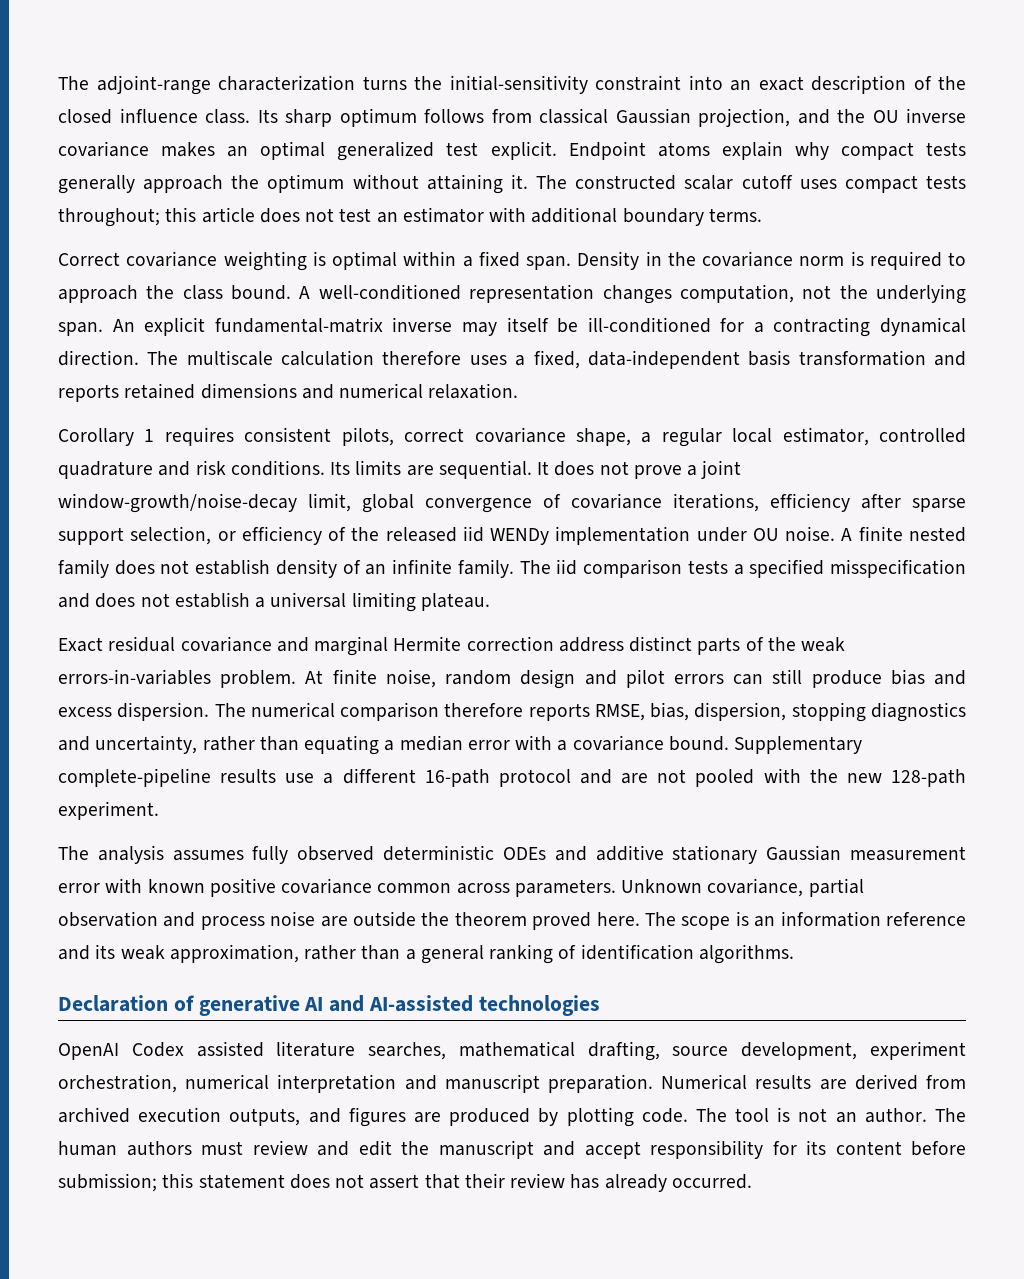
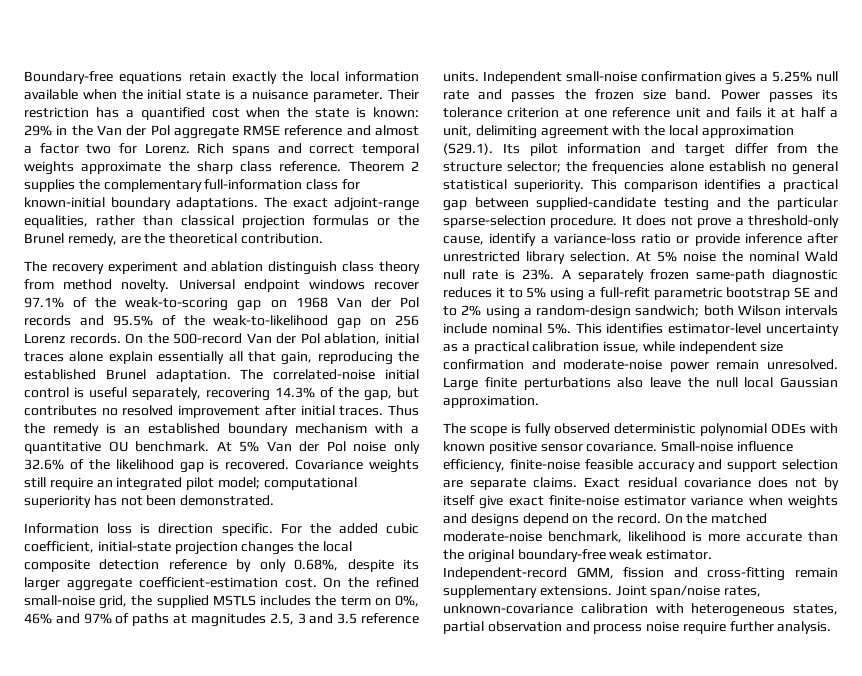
- The adjoint-range characterization turns the initial-sensitivity constraint into an exact description of the closed influence class. Its sharp optimum follows from classical Gaussian projection, and the OU inverse covariance makes an optimal generalized test explicit. Endpoint atoms explain why compact tests generally approach the optimum without attaining it. The constructed scalar cutoff uses compact tests throughout; this article does not test an estimator with additional boundary terms.
- Correct covariance weighting is optimal within a fixed span. Density in the covariance norm is required to approach the class bound. A well-conditioned representation changes computation, not the underlying span. An explicit fundamental-matrix inverse may itself be ill-conditioned for a contracting dynamical direction. The multiscale calculation therefore uses a fixed, data-independent basis transformation and reports retained dimensions and numerical relaxation.
- Corollary 1 requires consistent pilots, correct covariance shape, a regular local estimator, controlled quadrature and risk conditions. Its limits are sequential.
+ Boundary-free equations retain exactly the local information available when the initial state is a nuisance parameter. Their restriction has a quantified cost when the state is known: 29% in the Van der Pol aggregate RMSE reference and almost a factor two for Lorenz. Rich spans and correct temporal weights approximate the sharp class reference. Theorem 2 supplies the complementary full-information class for known-initial boundary adaptations. The exact adjoint-range equalities, rather than classical projection formulas or the Brunel remedy, are the theoretical contribution.
+ The recovery experiment and ablation distinguish class theory from method novelty. Universal endpoint windows recover 97.1% of the weak-to-scoring gap on 1968 Van der Pol records and 95.5% of the weak-to-likelihood gap on 256 Lorenz records. On the 500-record Van der Pol ablation, initial traces alone explain essentially all that gain, reproducing the established Brunel adaptation. The correlated-noise initial control is useful separately, recovering 14.3% of the gap, but contributes no resolved improvement after initial traces. Thus the remedy is an established boundary mechanism with a quantitative OU benchmark. At 5% Van der Pol noise only 32.6% of the likelihood gap is recovered. Covariance weights still require an integrated pilot model; computational superiority has not been demonstrated.
+ Information loss is direction specific. For the added cubic coefficient, initial-state projection changes the local composite detection reference by only 0.68%, despite its larger aggregate coefficient-estimation cost. On the refined small-noise grid, the supplied MSTLS includes the term on 0%, 46% and 97% of paths at magnitudes 2.5, 3 and 3.5 reference units. Independent small-noise confirmation gives a 5.25% null rate and passes the frozen size band. Power passes its tolerance criterion at one reference unit and fails it at half a unit, delimiting agreement with the local approximation (S29.1). Its pilot information and target differ from the structure selector; the frequencies alone establish no general statistical superiority. This comparison identifies a practical gap between supplied-candidate testing and the particular sparse-selection procedure.
- It does not prove a joint window-growth/noise-decay limit, global convergence of covariance iterations, efficiency after sparse support selection, or efficiency of the released iid WENDy implementation under OU noise. A finite nested family does not establish density of an infinite family. The iid comparison tests a specified misspecification and does not establish a universal limiting plateau.
- Exact residual covariance and marginal Hermite correction address distinct parts of the weak errors-in-variables problem. At finite noise, random design and pilot errors can still produce bias and excess dispersion. The numerical comparison therefore reports RMSE, bias, dispersion, stopping diagnostics and uncertainty, rather than equating a median error with a covariance bound. Supplementary complete-pipeline results use a different 16-path protocol and are not pooled with the new 128-path experiment.
- The analysis assumes fully observed deterministic ODEs and additive stationary Gaussian measurement error with known positive covariance common across parameters. Unknown covariance, partial observation and process noise are outside the theorem proved here. The scope is an information reference and its weak approximation, rather than a general ranking of identification algorithms.
- Declaration of generative AI and AI-assisted technologies
- OpenAI Codex assisted literature searches, mathematical drafting, source development, experiment orchestration, numerical interpretation and manuscript preparation. Numerical results are derived from archived execution outputs, and figures are produced by plotting code. The tool is not an author. The human authors must review and edit the manuscript and accept responsibility for its content before submission; this statement does not assert that their review has already occurred.
+ It does not prove a threshold-only cause, identify a variance-loss ratio or provide inference after unrestricted library selection. At 5% noise the nominal Wald null rate is 23%. A separately frozen same-path diagnostic reduces it to 5% using a full-refit parametric bootstrap SE and to 2% using a random-design sandwich; both Wilson intervals include nominal 5%. This identifies estimator-level uncertainty as a practical calibration issue, while independent size confirmation and moderate-noise power remain unresolved. Large finite perturbations also leave the null local Gaussian approximation.
+ The scope is fully observed deterministic polynomial ODEs with known positive sensor covariance. Small-noise influence efficiency, finite-noise feasible accuracy and support selection are separate claims. Exact residual covariance does not by itself give exact finite-noise estimator variance when weights and designs depend on the record. On the matched moderate-noise benchmark, likelihood is more accurate than the original boundary-free weak estimator. Independent-record GMM, fission and cross-fitting remain supplementary extensions. Joint span/noise rates, unknown-covariance calibration with heterogeneous states, partial observation and process noise require further analysis.

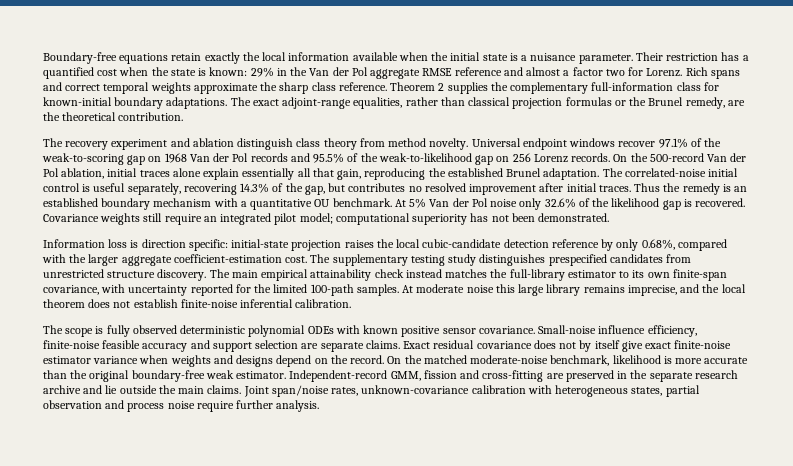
- Information loss is direction specific. For the added cubic coefficient, initial-state projection changes the local composite detection reference by only 0.68%, despite its larger aggregate coefficient-estimation cost.
+ Information loss is direction specific: initial-state projection raises the local cubic-candidate detection reference by only 0.68%, compared with the larger aggregate coefficient-estimation cost.
- On the refined small-noise grid, the supplied MSTLS includes the term on 0%, 46% and 97% of paths at magnitudes 2.5, 3 and 3.5 reference units. Independent small-noise confirmation gives a 5.25% null rate and passes the frozen size band. Power passes its tolerance criterion at one reference unit and fails it at half a unit, delimiting agreement with the local approximation (S29.1). Its pilot information and target differ from the structure selector; the frequencies alone establish no general statistical superiority. This comparison identifies a practical gap between supplied-candidate testing and the particular sparse-selection procedure. It does not prove a threshold-only cause, identify a variance-loss ratio or provide inference after unrestricted library selection. At 5% noise the nominal Wald null rate is 23%. A separately frozen same-path diagnostic reduces it to 5% using a full-refit parametric bootstrap SE and to 2% using a random-design sandwich; both Wilson intervals include nominal 5%. This identifies estimator-level uncertainty as a practical calibration issue, while independent size confirmation and moderate-noise power remain unresolved. Large finite perturbations also leave the null local Gaussian approximation.
+ The supplementary testing study distinguishes prespecified candidates from unrestricted structure discovery. The main empirical attainability check instead matches the full-library estimator to its own finite-span covariance, with uncertainty reported for the limited 100-path samples. At moderate noise this large library remains imprecise, and the local theorem does not establish finite-noise inferential calibration.
- Independent-record GMM, fission and cross-fitting remain supplementary extensions.
+ Independent-record GMM, fission and cross-fitting are preserved in the separate research archive and lie outside the main claims.

